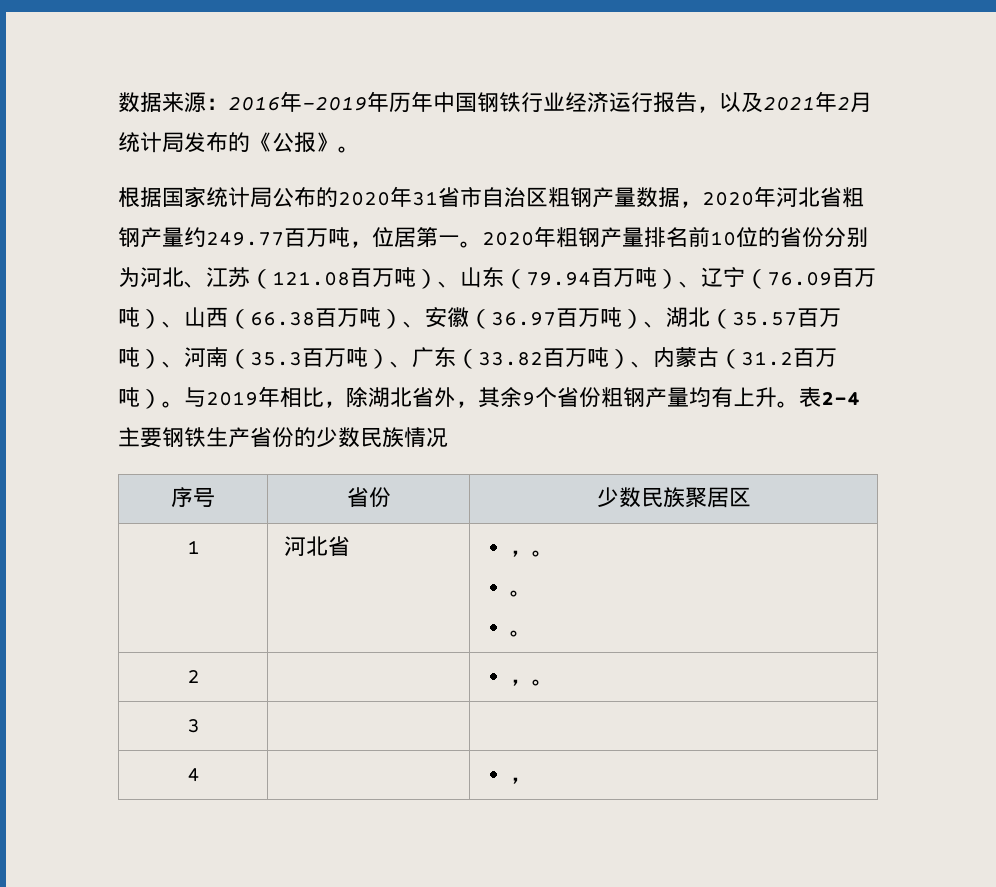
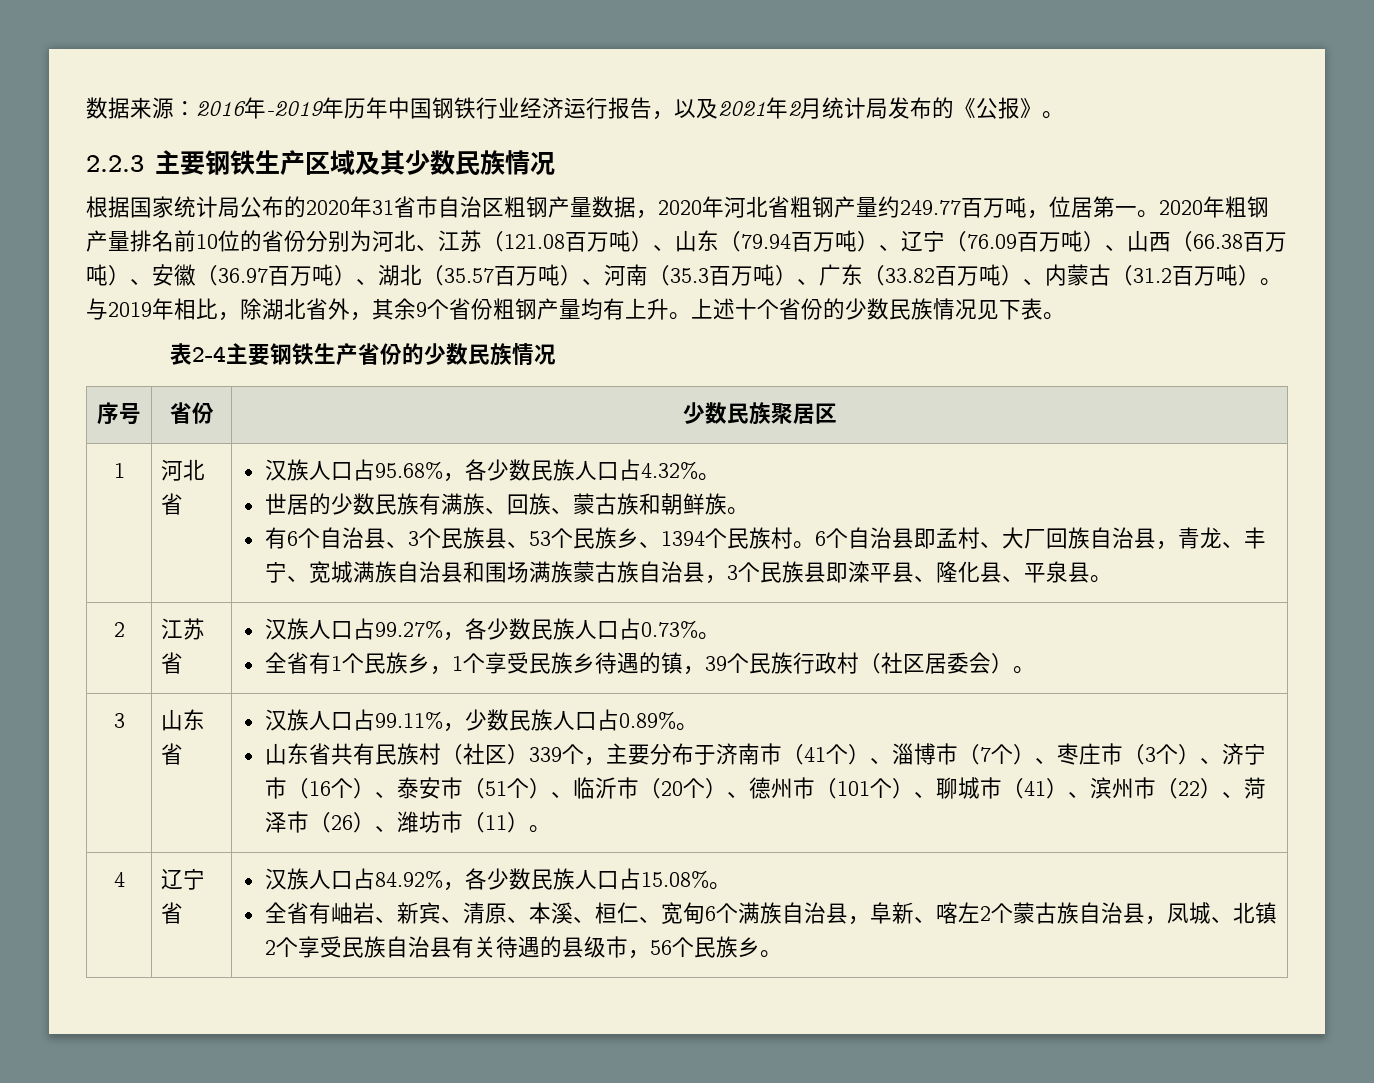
+ 2.2.3主要钢铁生产区域及其少数民族情况
- 与2019年相比，除湖北省外，其余9个省份粗钢产量均有上升。表2-4主要钢铁生产省份的少数民族情况
+ 与2019年相比，除湖北省外，其余9个省份粗钢产量均有上升。上述十个省份的少数民族情况见下表。
+ 表2-4主要钢铁生产省份的少数民族情况
- 河北省 | ，。
- 。
- 。
- 2 | | ，。
- 3 | |
- 4 | | ，
+ 河北省 | 汉族人口占95.68%，各少数民族人口占4.32%。
+ 世居的少数民族有满族、回族、蒙古族和朝鲜族。
+ 有6个自治县、3个民族县、53个民族乡、1394个民族村。6个自治县即孟村、大厂回族自治县，青龙、丰宁、宽城满族自治县和围场满族蒙古族自治县，3个民族县即滦平县、隆化县、平泉县。
+ 2 | 江苏省 | 汉族人口占99.27%，各少数民族人口占0.73%。
+ 全省有1个民族乡，1个享受民族乡待遇的镇，39个民族行政村（社区居委会）。
+ 3 | 山东省 | 汉族人口占99.11%，少数民族人口占0.89%。
+ 山东省共有民族村（社区）339个，主要分布于济南市（41个）、淄博市（7个）、枣庄市（3个）、济宁市（16个）、泰安市（51个）、临沂市（20个）、德州市（101个）、聊城市（41）、滨州市（22）、菏泽市（26）、潍坊市（11）。
+ 4 | 辽宁省 | 汉族人口占84.92%，各少数民族人口占15.08%。
+ 全省有岫岩、新宾、清原、本溪、桓仁、宽甸6个满族自治县，阜新、喀左2个蒙古族自治县，凤城、北镇2个享受民族自治县有关待遇的县级市，56个民族乡。

